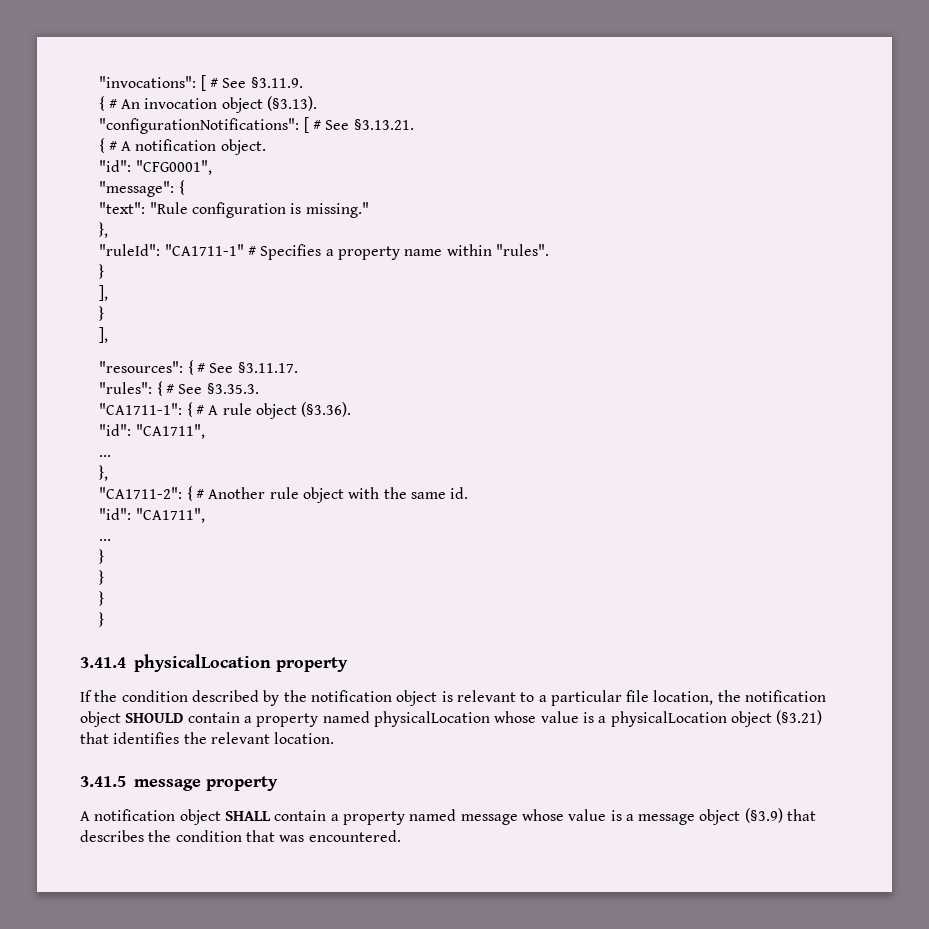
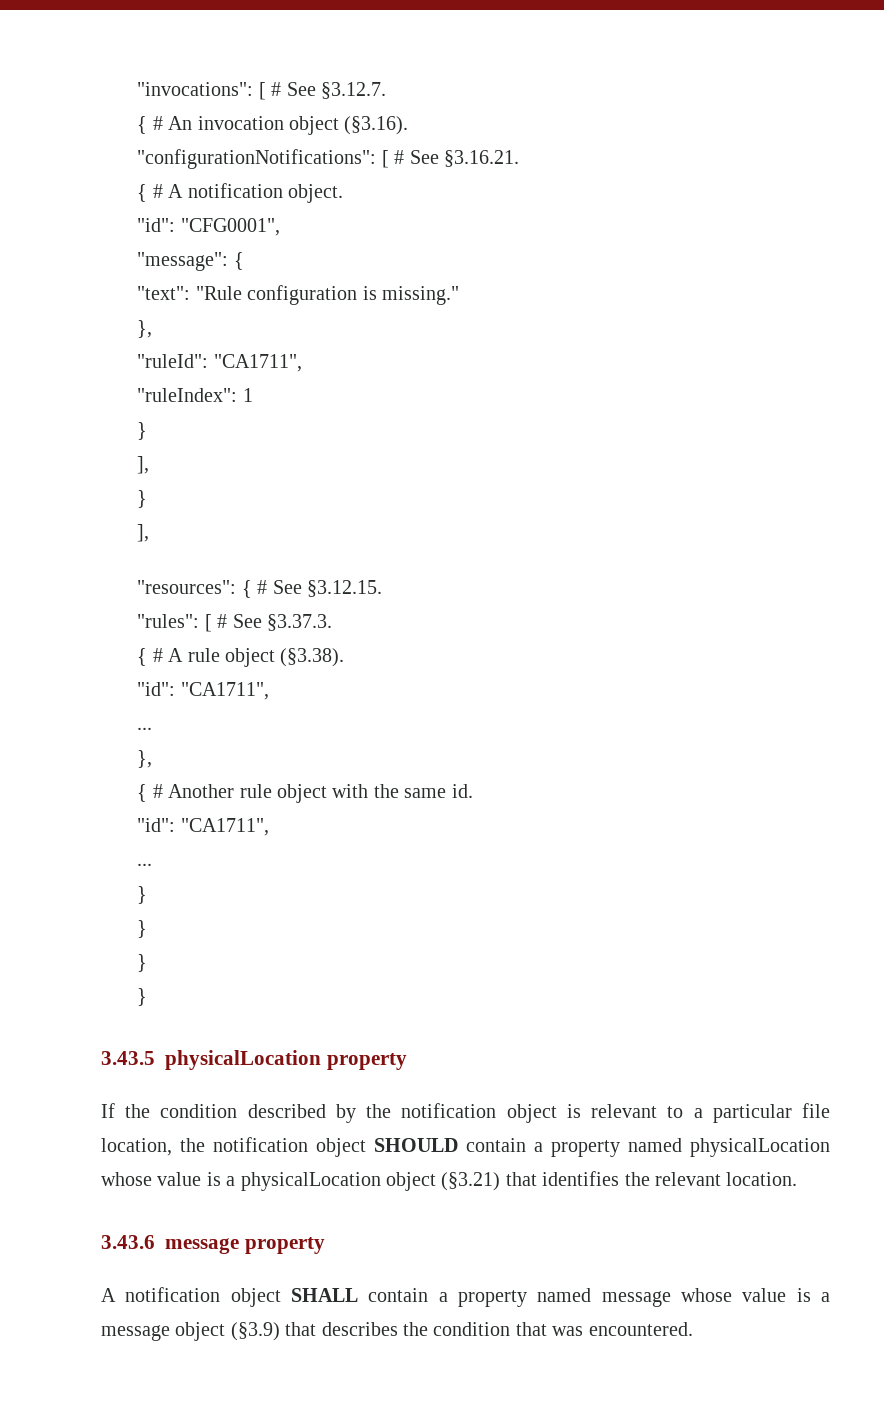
- "invocations": [ # See §3.11.9.
+ "invocations": [ # See §3.12.7.
- { # An invocation object (§3.13).
+ { # An invocation object (§3.16).
- "configurationNotifications": [ # See §3.13.21.
+ "configurationNotifications": [ # See §3.16.21.
- "ruleId": "CA1711-1" # Specifies a property name within "rules".
+ "ruleId": "CA1711",
+ "ruleIndex": 1
- "resources": { # See §3.11.17.
+ "resources": { # See §3.12.15.
- "rules": { # See §3.35.3.
- "CA1711-1": { # A rule object (§3.36).
+ "rules": [ # See §3.37.3.
+ { # A rule object (§3.38).
- "CA1711-2": { # Another rule object with the same id.
+ { # Another rule object with the same id.
- 3.41.4 physicalLocation property
+ 3.43.5 physicalLocation property
- 3.41.5 message property
+ 3.43.6 message property

